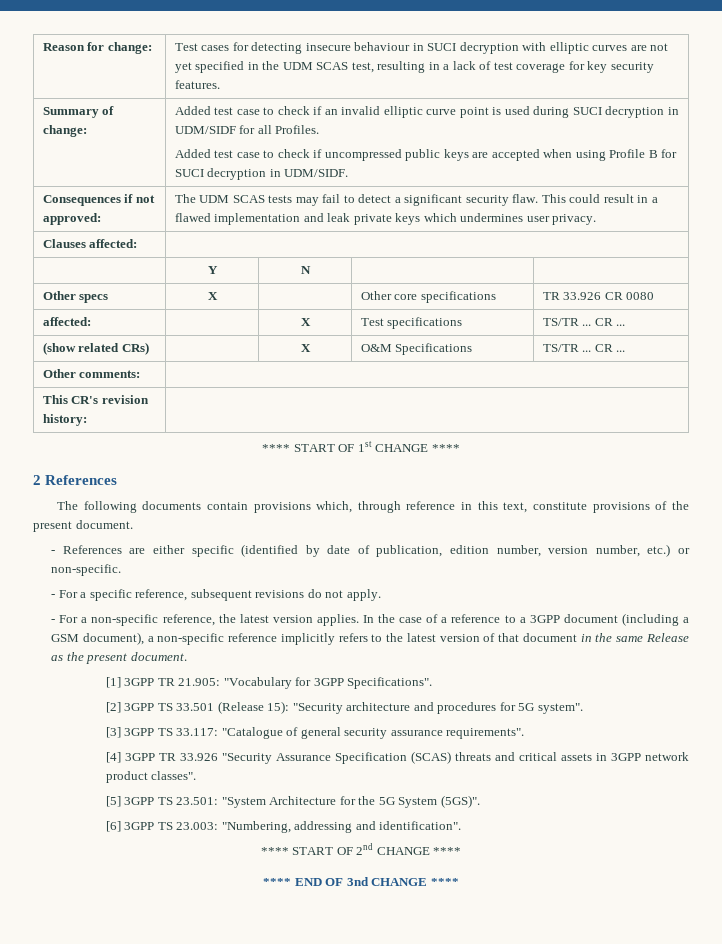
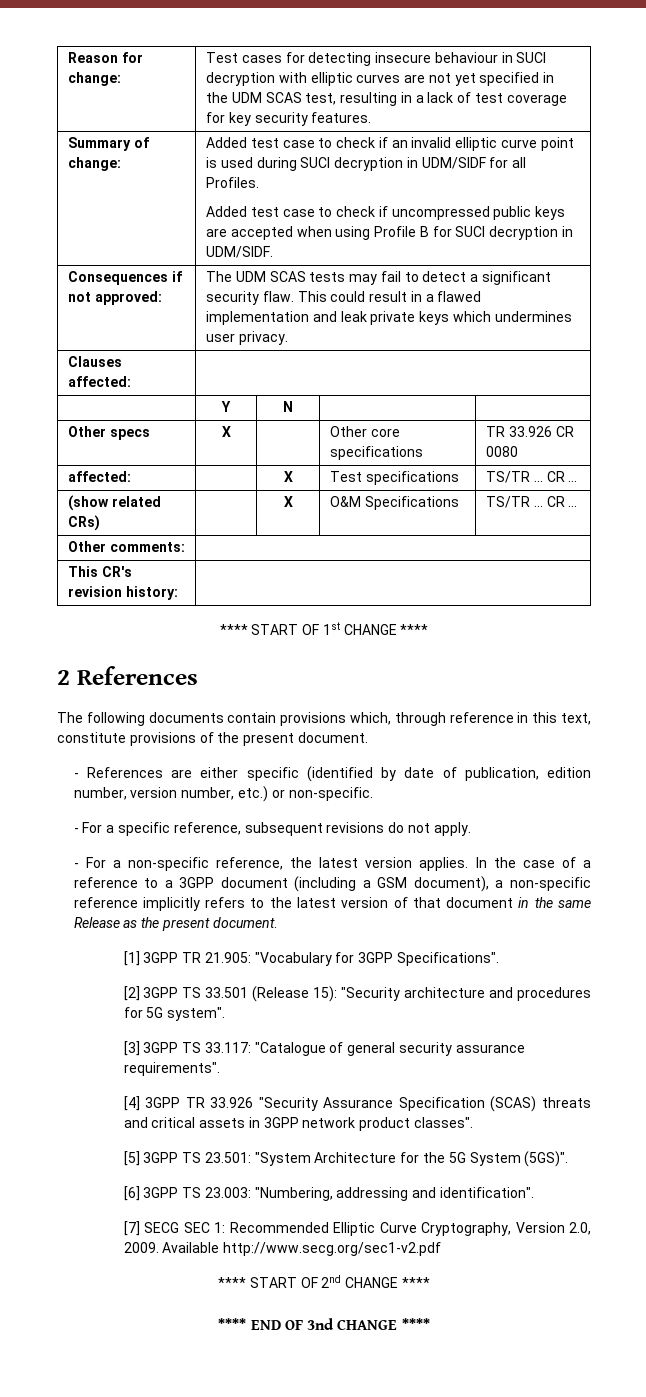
+ [7] SECG SEC 1: Recommended Elliptic Curve Cryptography, Version 2.0, 2009. Available http://www.secg.org/sec1-v2.pdf

